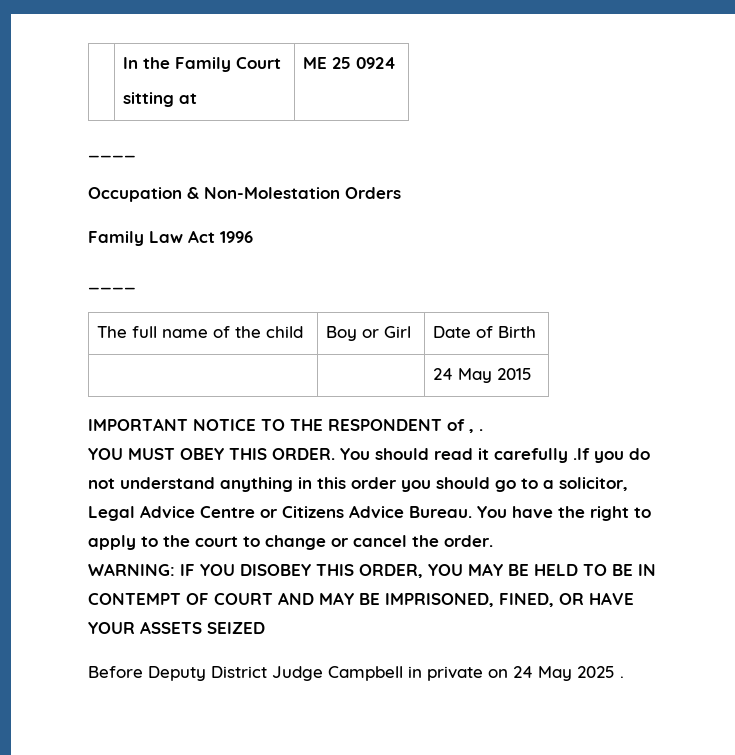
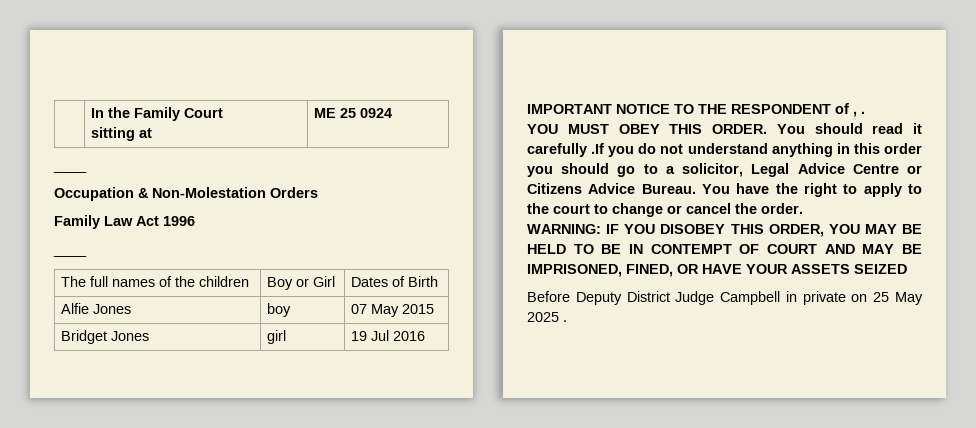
- The full name of the child | Boy or Girl | Date of Birth
+ The full names of the children | Boy or Girl | Dates of Birth
- | | 24 May 2015
+ Alfie Jones | boy | 07 May 2015
+ Bridget Jones | girl | 19 Jul 2016
- Before Deputy District Judge Campbell in private on 24 May 2025 .
+ Before Deputy District Judge Campbell in private on 25 May 2025 .

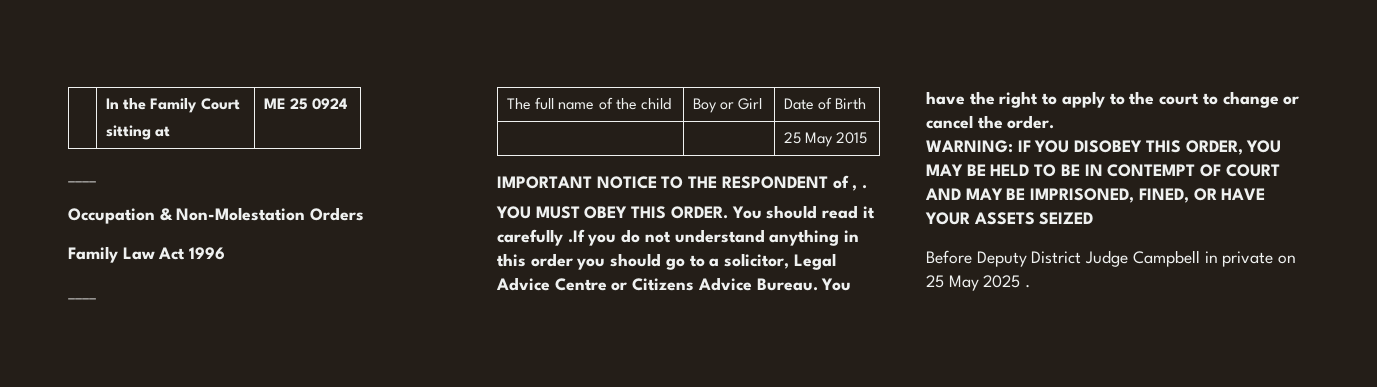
- The full names of the children | Boy or Girl | Dates of Birth
+ The full name of the child | Boy or Girl | Date of Birth
- Alfie Jones | boy | 07 May 2015
- Bridget Jones | girl | 19 Jul 2016
+ | | 25 May 2015

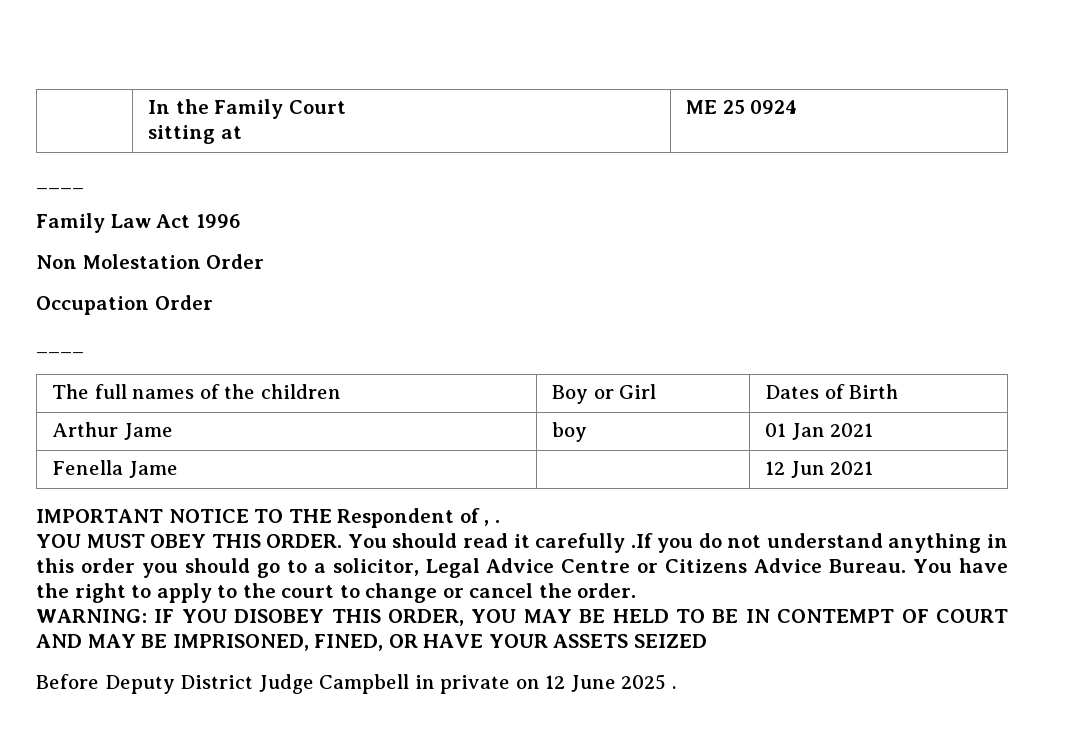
- Occupation & Non-Molestation Orders
+ Non Molestation Order
+ Occupation Order
- The full name of the child | Boy or Girl | Date of Birth
+ The full names of the children | Boy or Girl | Dates of Birth
- | | 25 May 2015
+ Arthur Jame | boy | 01 Jan 2021
+ Fenella Jame | | 12 Jun 2021
- IMPORTANT NOTICE TO THE RESPONDENT of , .
+ IMPORTANT NOTICE TO THE Respondent of , .
- Before Deputy District Judge Campbell in private on 25 May 2025 .
+ Before Deputy District Judge Campbell in private on 12 June 2025 .

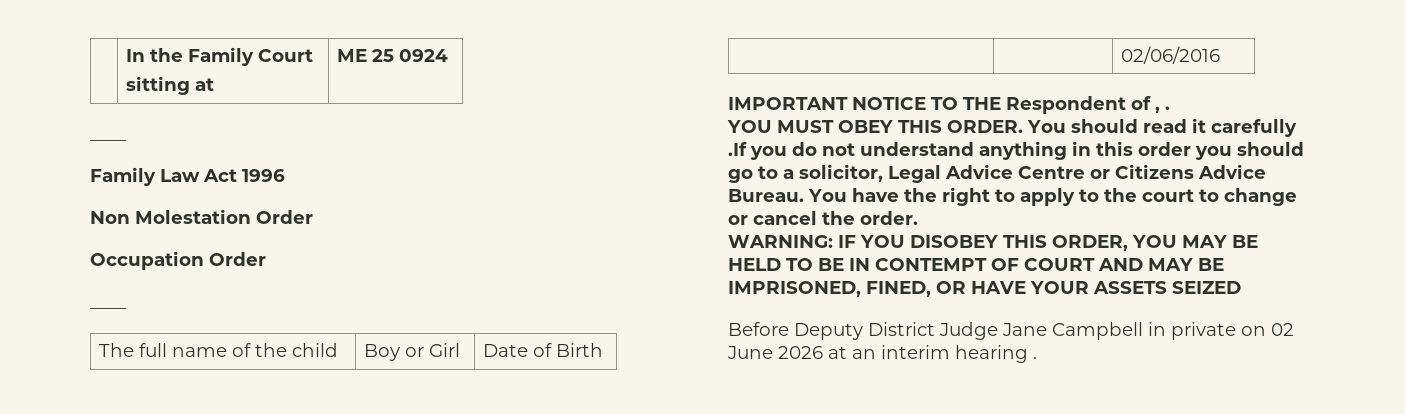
- The full names of the children | Boy or Girl | Dates of Birth
+ The full name of the child | Boy or Girl | Date of Birth
- Arthur Jame | boy | 01 Jan 2021
- Fenella Jame | | 12 Jun 2021
+ | | 02/06/2016
- Before Deputy District Judge Campbell in private on 12 June 2025 .
+ Before Deputy District Judge Jane Campbell in private on 02 June 2026 at an interim hearing .

